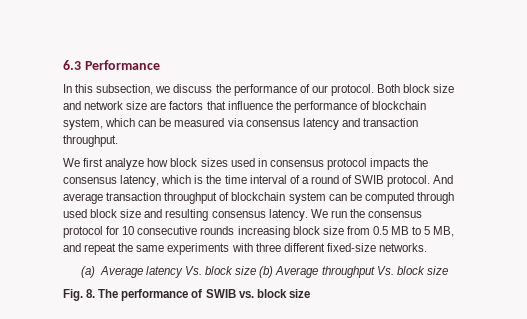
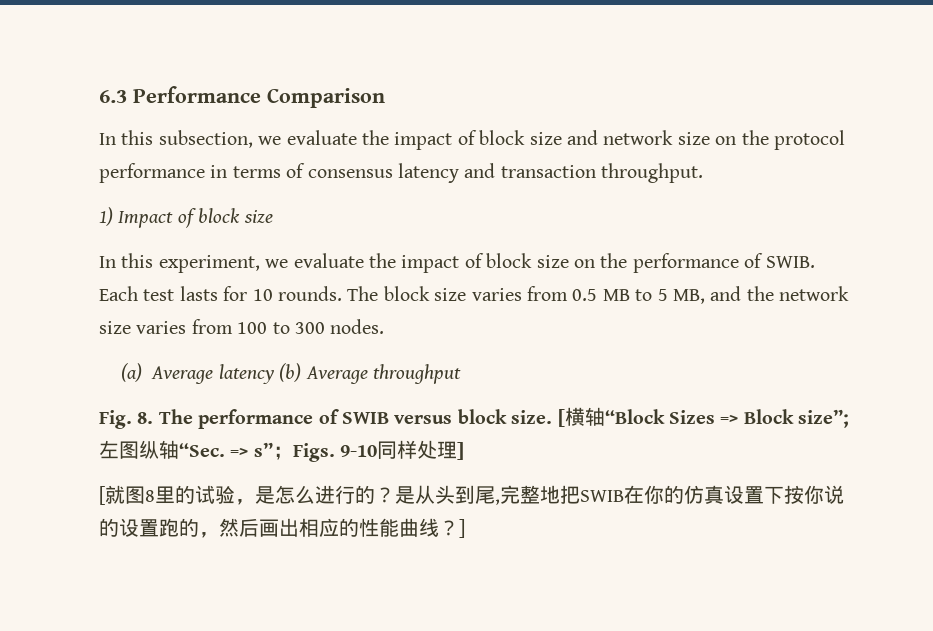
- 6.3 Performance
+ 6.3 Performance Comparison
- In this subsection, we discuss the performance of our protocol. Both block size and network size are factors that influence the performance of blockchain system, which can be measured via consensus latency and transaction throughput.
+ In this subsection, we evaluate the impact of block size and network size on the protocol performance in terms of consensus latency and transaction throughput.
- We first analyze how block sizes used in consensus protocol impacts the consensus latency, which is the time interval of a round of SWIB protocol. And average transaction throughput of blockchain system can be computed through used block size and resulting consensus latency. We run the consensus protocol for 10 consecutive rounds increasing block size from 0.5 MB to 5 MB, and repeat the same experiments with three different fixed-size networks.
+ 1) Impact of block size
+ In this experiment, we evaluate the impact of block size on the performance of SWIB. Each test lasts for 10 rounds. The block size varies from 0.5 MB to 5 MB, and the network size varies from 100 to 300 nodes.
- (a) Average latency Vs. block size (b) Average throughput Vs. block size
+ (a) Average latency (b) Average throughput
- Fig. 8. The performance of SWIB vs. block size
+ Fig. 8. The performance of SWIB versus block size. [横轴“Block Sizes => Block size”;左图纵轴“Sec. => s”；Figs. 9-10同样处理]
+ [就图8里的试验，是怎么进行的？是从头到尾,完整地把SWIB在你的仿真设置下按你说的设置跑的，然后画出相应的性能曲线？]

